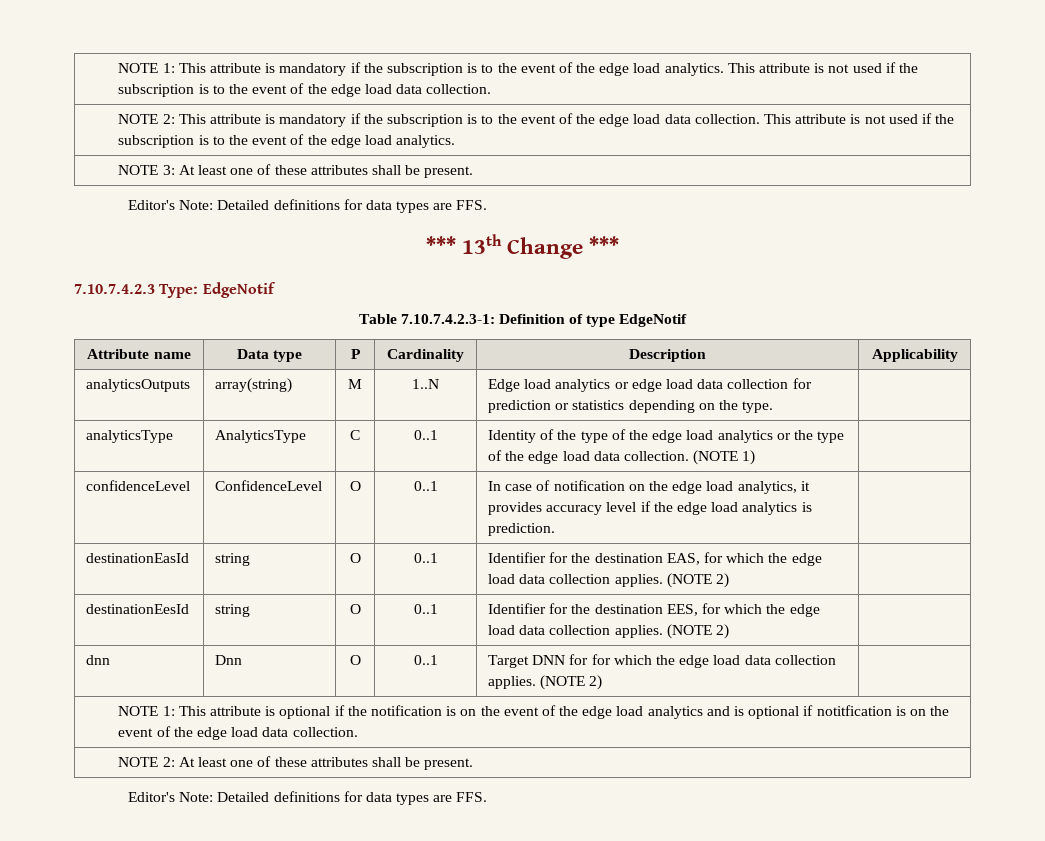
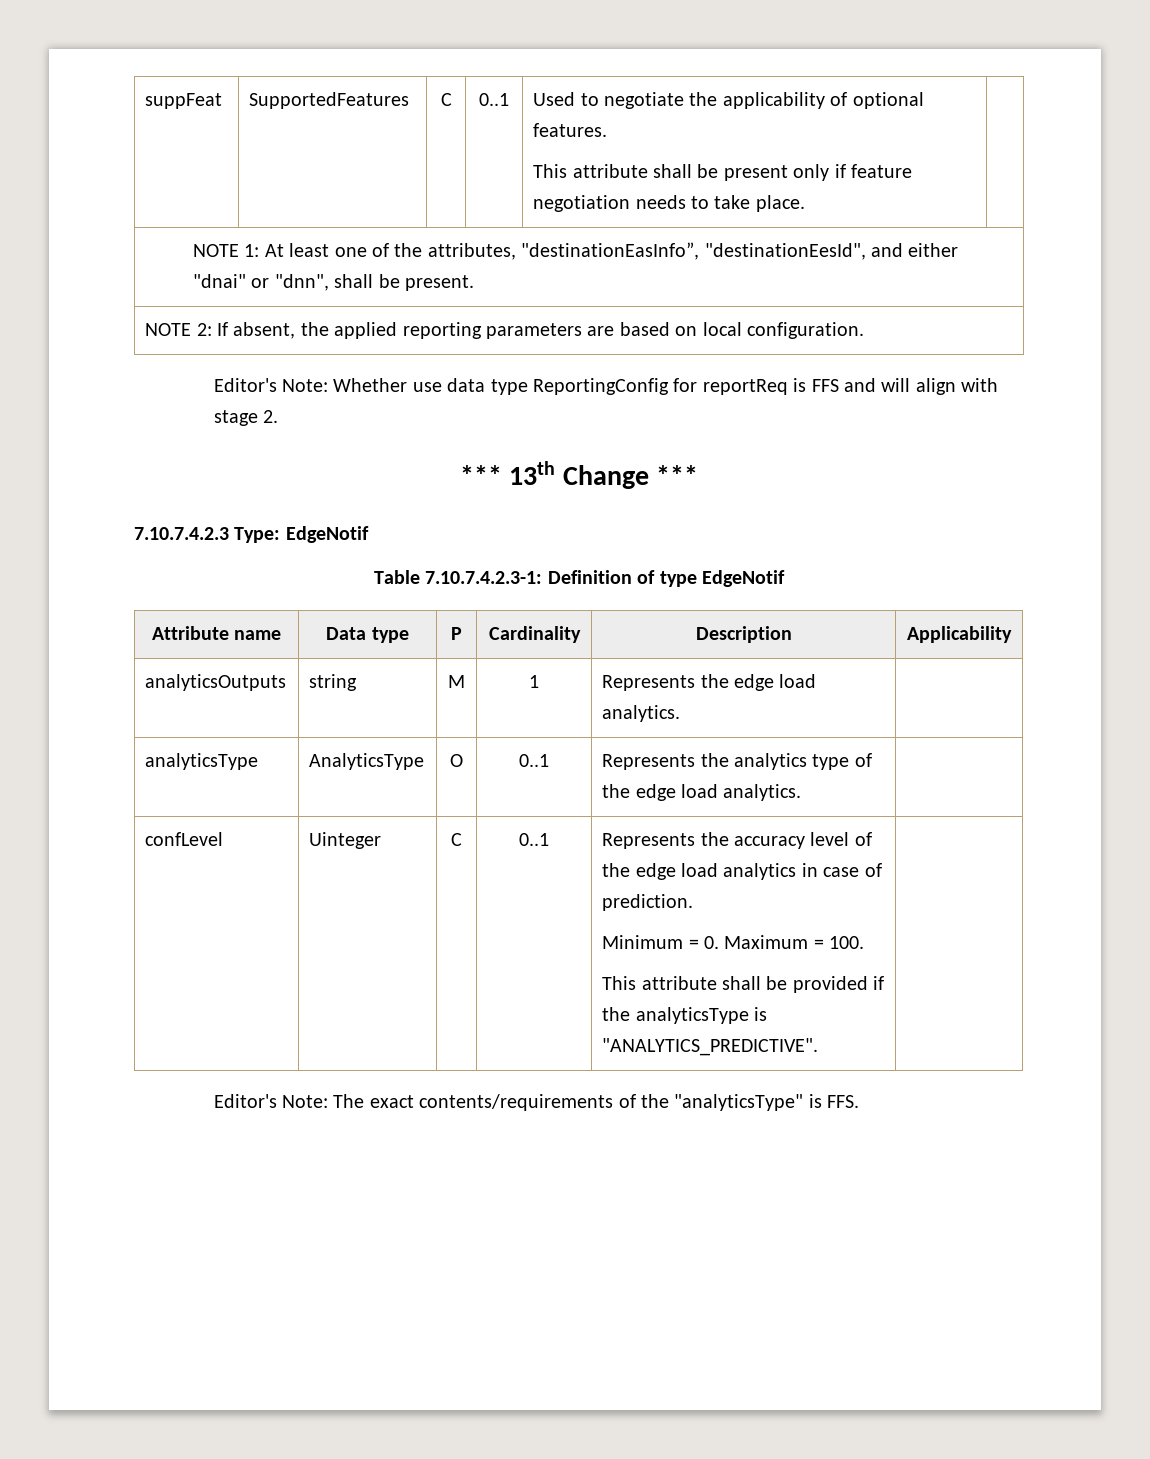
- NOTE 1: This attribute is mandatory if the subscription is to the event of the edge load analytics. This attribute is not used if the subscription is to the event of the edge load data collection.
- NOTE 2: This attribute is mandatory if the subscription is to the event of the edge load data collection. This attribute is not used if the subscription is to the event of the edge load analytics.
- NOTE 3: At least one of these attributes shall be present.
- Editor's Note: Detailed definitions for data types are FFS.
+ suppFeat | SupportedFeatures | C | 0..1 | Used to negotiate the applicability of optional features.
+ This attribute shall be present only if feature negotiation needs to take place. |
+ NOTE 1: At least one of the attributes, "destinationEasInfo”, "destinationEesId", and either "dnai" or "dnn", shall be present.
+ NOTE 2: If absent, the applied reporting parameters are based on local configuration.
+ Editor's Note: Whether use data type ReportingConfig for reportReq is FFS and will align with stage 2.
- analyticsOutputs | array(string) | M | 1..N | Edge load analytics or edge load data collection for prediction or statistics depending on the type. |
+ analyticsOutputs | string | M | 1 | Represents the edge load analytics. |
- analyticsType | AnalyticsType | C | 0..1 | Identity of the type of the edge load analytics or the type of the edge load data collection. (NOTE 1) |
- confidenceLevel | ConfidenceLevel | O | 0..1 | In case of notification on the edge load analytics, it provides accuracy level if the edge load analytics is prediction. |
- destinationEasId | string | O | 0..1 | Identifier for the destination EAS, for which the edge load data collection applies. (NOTE 2) |
- destinationEesId | string | O | 0..1 | Identifier for the destination EES, for which the edge load data collection applies. (NOTE 2) |
- dnn | Dnn | O | 0..1 | Target DNN for for which the edge load data collection applies. (NOTE 2) |
- NOTE 1: This attribute is optional if the notification is on the event of the edge load analytics and is optional if notitfication is on the event of the edge load data collection.
- NOTE 2: At least one of these attributes shall be present.
- Editor's Note: Detailed definitions for data types are FFS.
+ analyticsType | AnalyticsType | O | 0..1 | Represents the analytics type of the edge load analytics. |
+ confLevel | Uinteger | C | 0..1 | Represents the accuracy level of the edge load analytics in case of prediction.
+ Minimum = 0. Maximum = 100.
+ This attribute shall be provided if the analyticsType is "ANALYTICS_PREDICTIVE". |
+ Editor's Note: The exact contents/requirements of the "analyticsType" is FFS.

